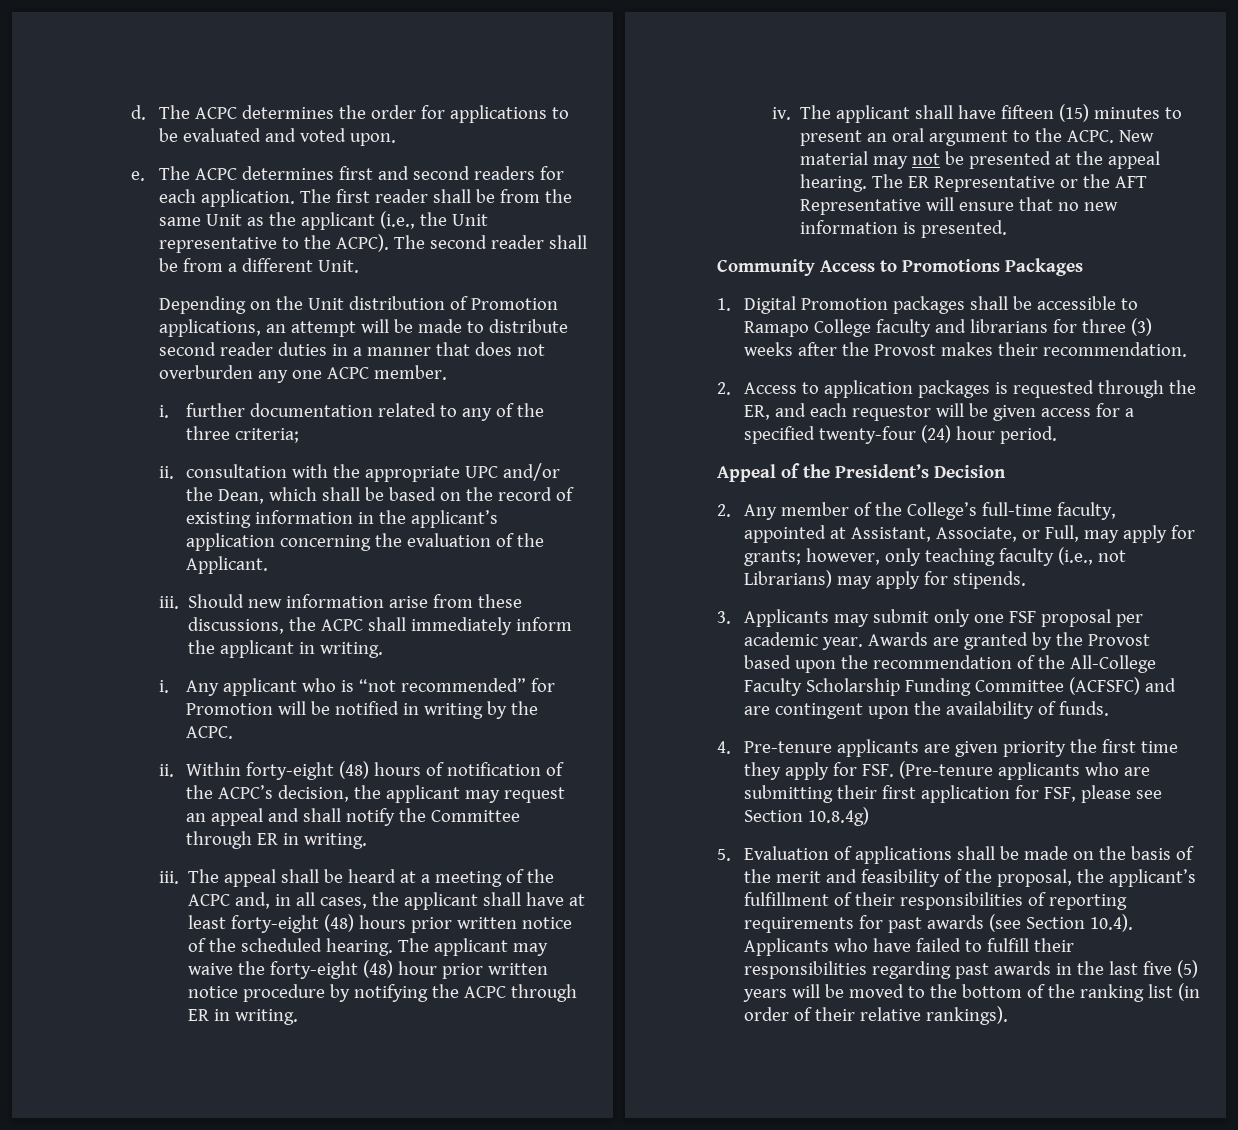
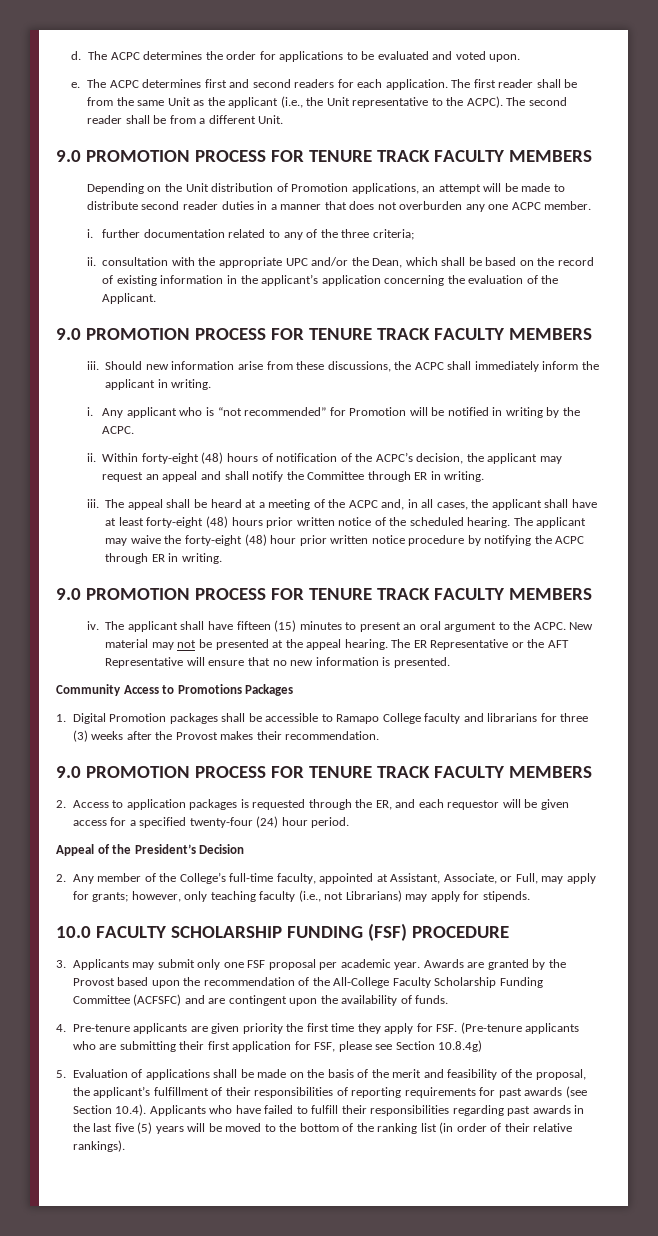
  The second reader shall be from a different Unit.
+ 9.0 PROMOTION PROCESS FOR TENURE TRACK FACULTY MEMBERS
  ii. consultation with the appropriate UPC and/or the Dean, which shall be based on the record of existing information in the applicant’s application concerning the evaluation of the Applicant.
+ 9.0 PROMOTION PROCESS FOR TENURE TRACK FACULTY MEMBERS
  The applicant may waive the forty-eight (48) hour prior written notice procedure by notifying the ACPC through ER in writing.
+ 9.0 PROMOTION PROCESS FOR TENURE TRACK FACULTY MEMBERS
  1. Digital Promotion packages shall be accessible to Ramapo College faculty and librarians for three (3) weeks after the Provost makes their recommendation.
+ 9.0 PROMOTION PROCESS FOR TENURE TRACK FACULTY MEMBERS
+ 10.0 FACULTY SCHOLARSHIP FUNDING (FSF) PROCEDURE

